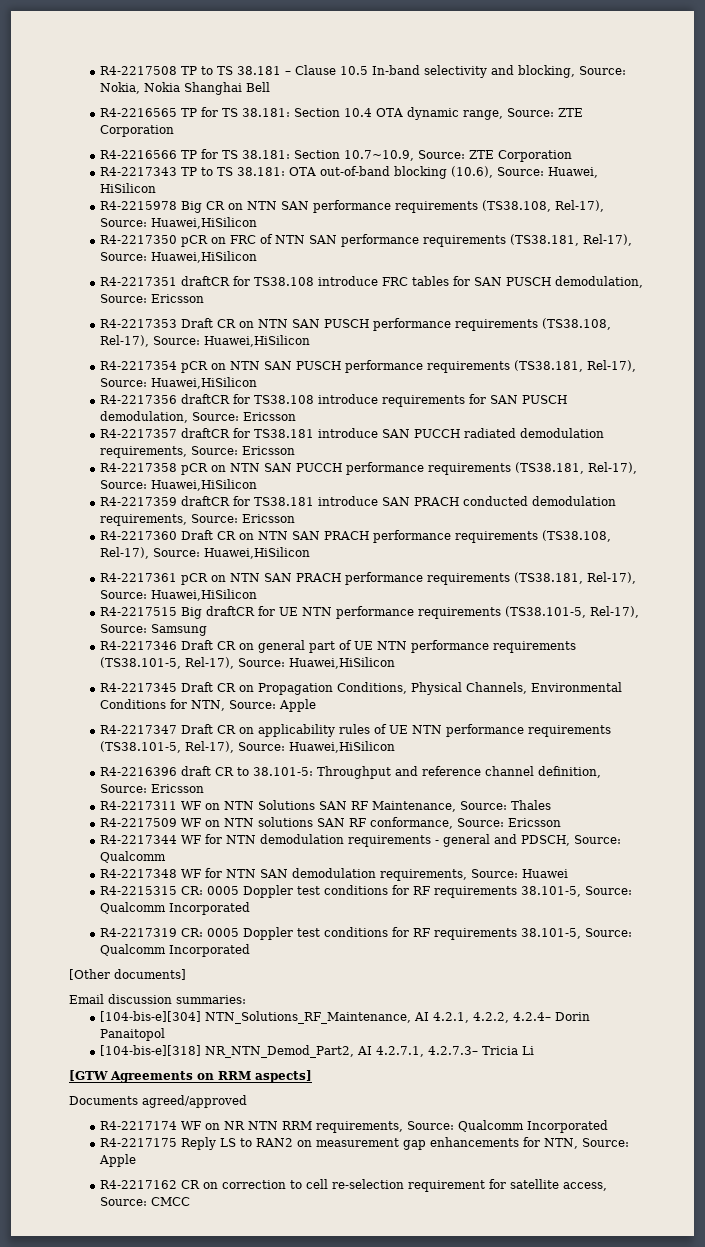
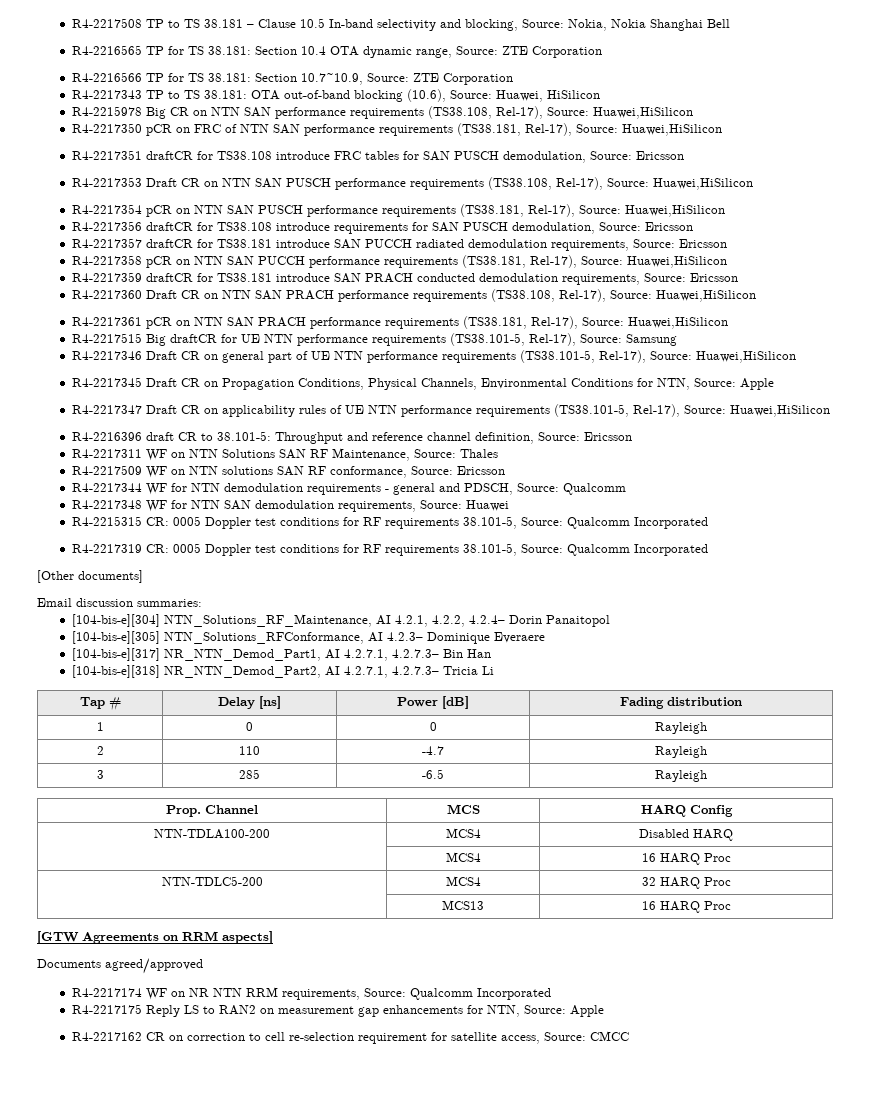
+ [104-bis-e][305] NTN_Solutions_RFConformance, AI 4.2.3– Dominique Everaere
+ [104-bis-e][317] NR_NTN_Demod_Part1, AI 4.2.7.1, 4.2.7.3– Bin Han
+ Tap # | Delay [ns] | Power [dB] | Fading distribution
+ 1 | 0 | 0 | Rayleigh
+ 2 | 110 | -4.7 | Rayleigh
+ 3 | 285 | -6.5 | Rayleigh
+ Prop. Channel | MCS | HARQ Config
+ NTN-TDLA100-200 | MCS4 | Disabled HARQ
+ | MCS4 | 16 HARQ Proc
+ NTN-TDLC5-200 | MCS4 | 32 HARQ Proc
+ | MCS13 | 16 HARQ Proc

